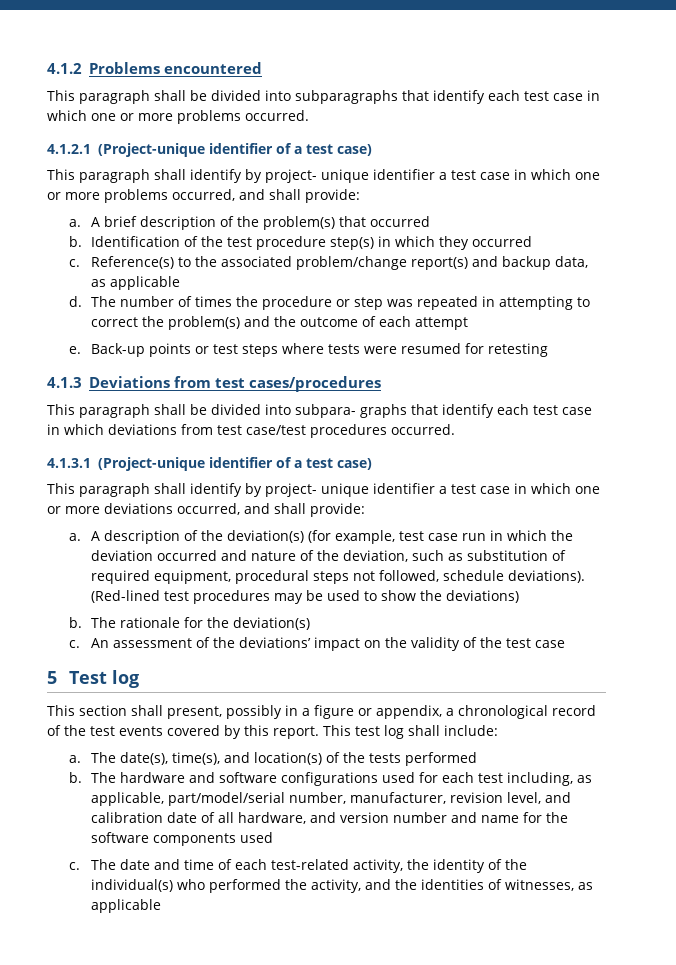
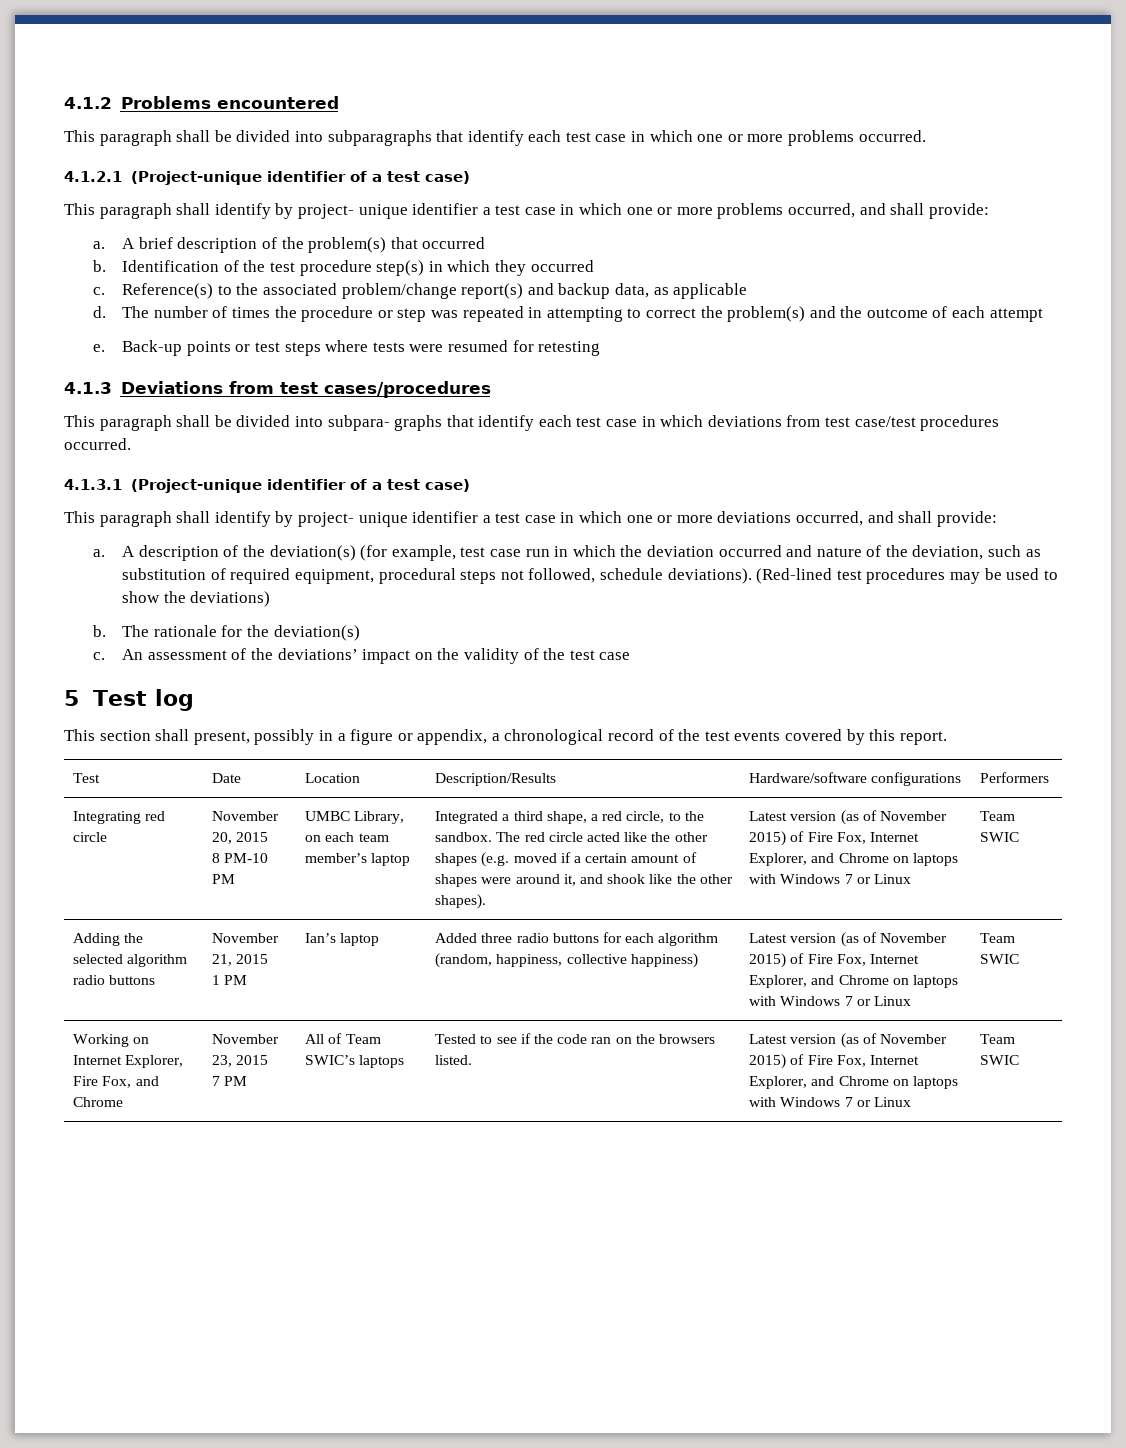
- This section shall present, possibly in a figure or appendix, a chronological record of the test events covered by this report. This test log shall include:
- a. The date(s), time(s), and location(s) of the tests performed
- b. The hardware and software configurations used for each test including, as applicable, part/model/serial number, manufacturer, revision level, and calibration date of all hardware, and version number and name for the software components used
- c. The date and time of each test-related activity, the identity of the individual(s) who performed the activity, and the identities of witnesses, as applicable
+ This section shall present, possibly in a figure or appendix, a chronological record of the test events covered by this report.
+ Test | Date | Location | Description/Results | Hardware/software configurations | Performers
+ Integrating red circle | November 20, 2015
+ 8 PM-10 PM | UMBC Library, on each team member’s laptop | Integrated a third shape, a red circle, to the sandbox. The red circle acted like the other shapes (e.g. moved if a certain amount of shapes were around it, and shook like the other shapes). | Latest version (as of November 2015) of Fire Fox, Internet Explorer, and Chrome on laptops with Windows 7 or Linux | Team SWIC
+ Adding the selected algorithm radio buttons | November 21, 2015
+ 1 PM | Ian’s laptop | Added three radio buttons for each algorithm (random, happiness, collective happiness) | Latest version (as of November 2015) of Fire Fox, Internet Explorer, and Chrome on laptops with Windows 7 or Linux | Team SWIC
+ Working on Internet Explorer, Fire Fox, and Chrome | November 23, 2015
+ 7 PM | All of Team SWIC’s laptops | Tested to see if the code ran on the browsers listed. | Latest version (as of November 2015) of Fire Fox, Internet Explorer, and Chrome on laptops with Windows 7 or Linux | Team SWIC

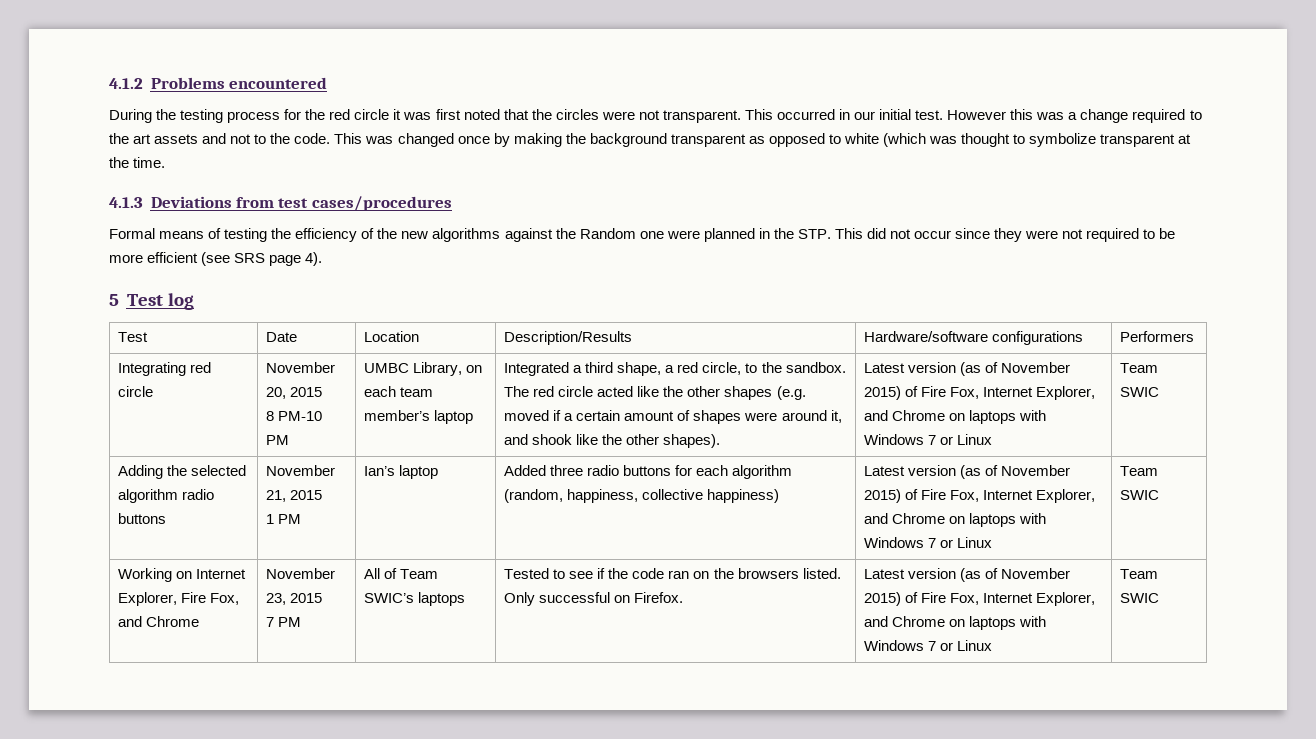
- This paragraph shall be divided into subparagraphs that identify each test case in which one or more problems occurred.
- 4.1.2.1 (Project-unique identifier of a test case)
- This paragraph shall identify by project- unique identifier a test case in which one or more problems occurred, and shall provide:
- a. A brief description of the problem(s) that occurred
- b. Identification of the test procedure step(s) in which they occurred
- c. Reference(s) to the associated problem/change report(s) and backup data, as applicable
- d. The number of times the procedure or step was repeated in attempting to correct the problem(s) and the outcome of each attempt
- e. Back-up points or test steps where tests were resumed for retesting
+ During the testing process for the red circle it was first noted that the circles were not transparent. This occurred in our initial test. However this was a change required to the art assets and not to the code. This was changed once by making the background transparent as opposed to white (which was thought to symbolize transparent at the time.
- This paragraph shall be divided into subpara- graphs that identify each test case in which deviations from test case/test procedures occurred.
- 4.1.3.1 (Project-unique identifier of a test case)
- This paragraph shall identify by project- unique identifier a test case in which one or more deviations occurred, and shall provide:
- a. A description of the deviation(s) (for example, test case run in which the deviation occurred and nature of the deviation, such as substitution of required equipment, procedural steps not followed, schedule deviations). (Red-lined test procedures may be used to show the deviations)
- b. The rationale for the deviation(s)
- c. An assessment of the deviations’ impact on the validity of the test case
+ Formal means of testing the efficiency of the new algorithms against the Random one were planned in the STP. This did not occur since they were not required to be more efficient (see SRS page 4).
  5 Test log
- This section shall present, possibly in a figure or appendix, a chronological record of the test events covered by this report.
+ Only successful on Firefox.

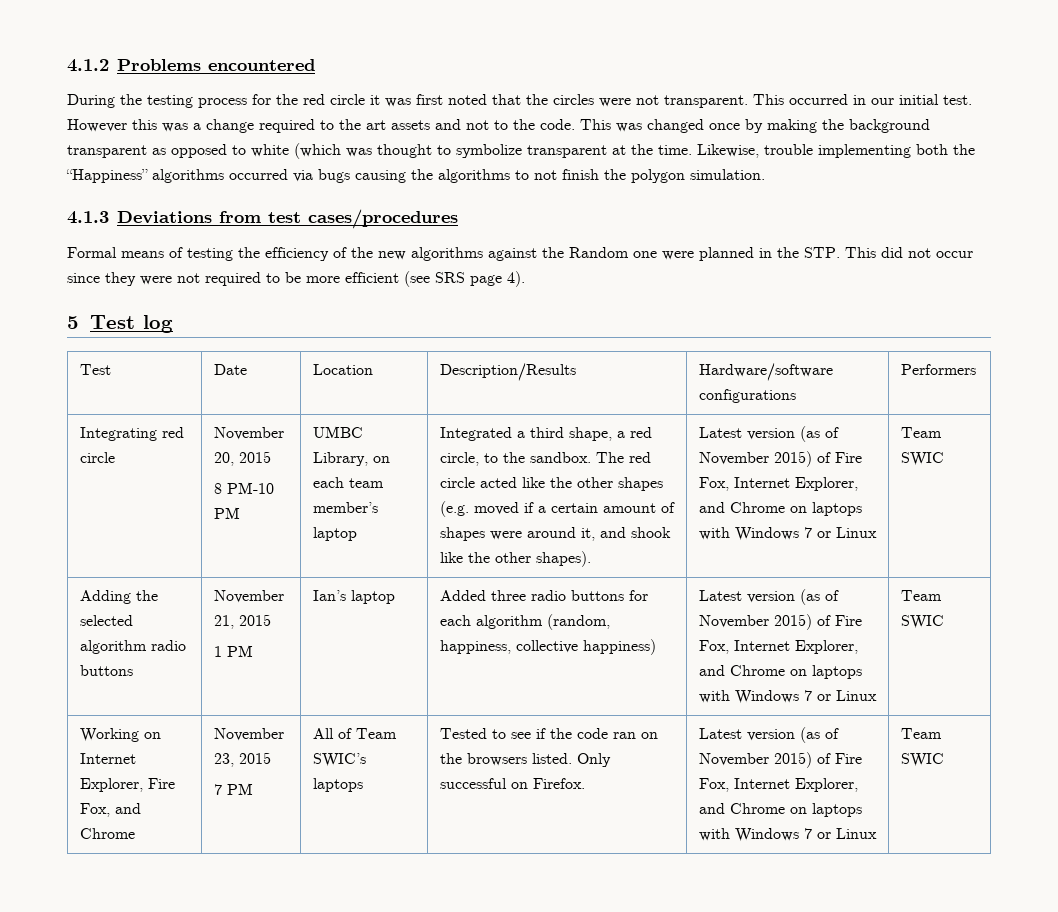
+ Likewise, trouble implementing both the “Happiness” algorithms occurred via bugs causing the algorithms to not finish the polygon simulation.

